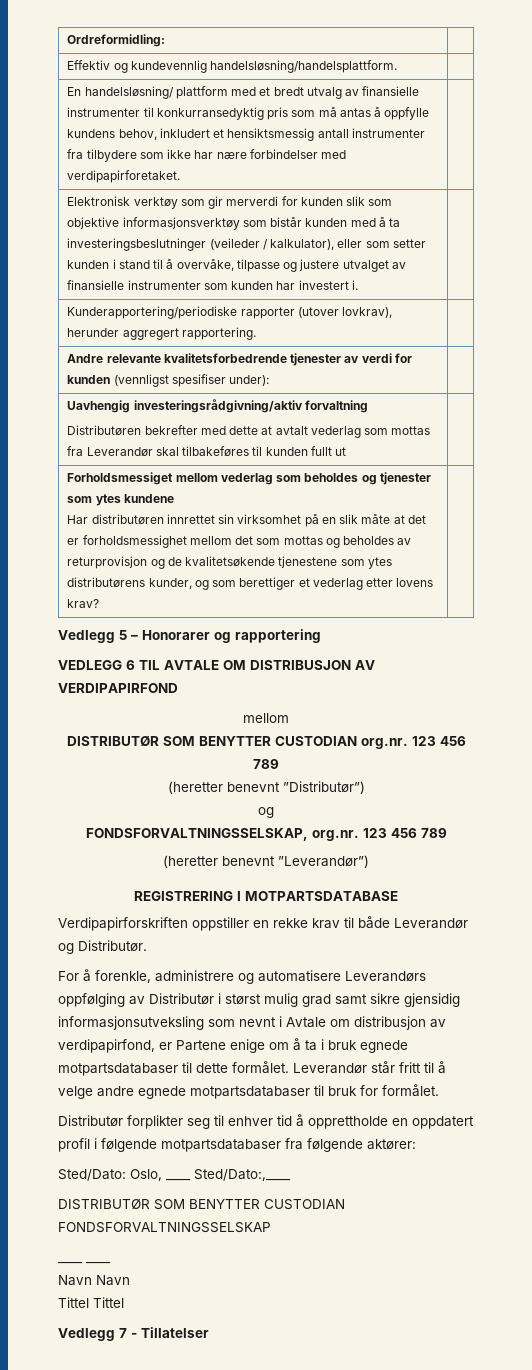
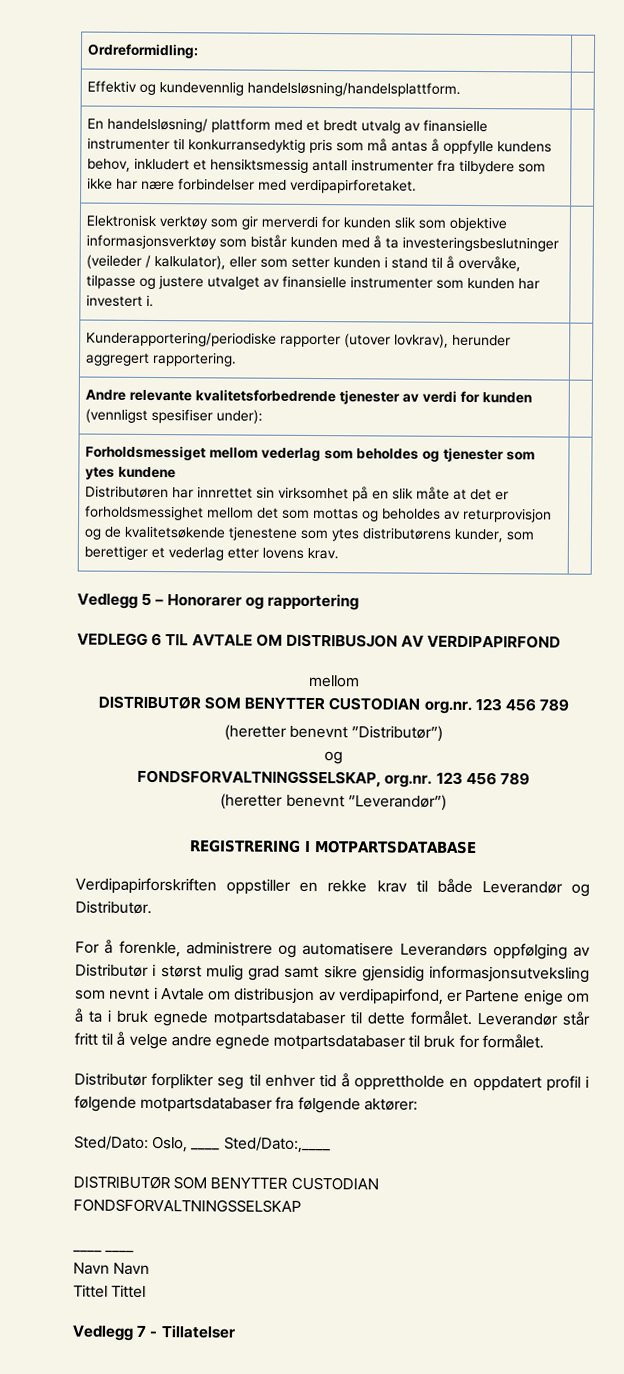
- Uavhengig investeringsrådgivning/aktiv forvaltning
- Distributøren bekrefter med dette at avtalt vederlag som mottas fra Leverandør skal tilbakeføres til kunden fullt ut |
- Har distributøren innrettet sin virksomhet på en slik måte at det er forholdsmessighet mellom det som mottas og beholdes av returprovisjon og de kvalitetsøkende tjenestene som ytes distributørens kunder, og som berettiger et vederlag etter lovens krav?
+ Distributøren har innrettet sin virksomhet på en slik måte at det er forholdsmessighet mellom det som mottas og beholdes av returprovisjon og de kvalitetsøkende tjenestene som ytes distributørens kunder, som berettiger et vederlag etter lovens krav.

